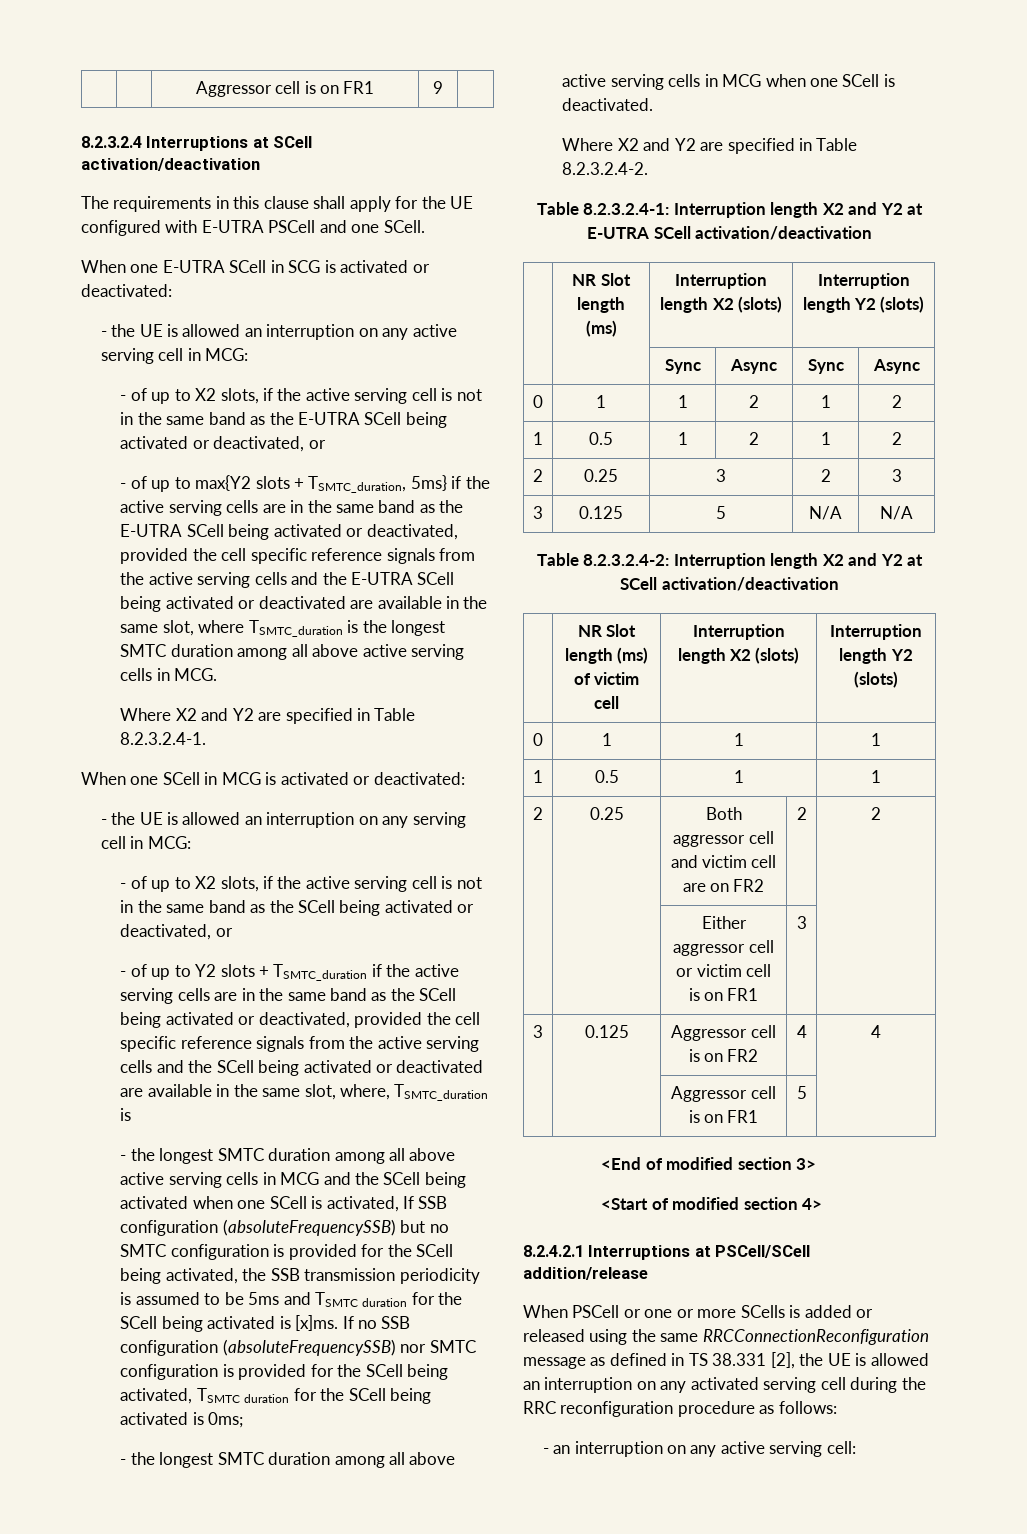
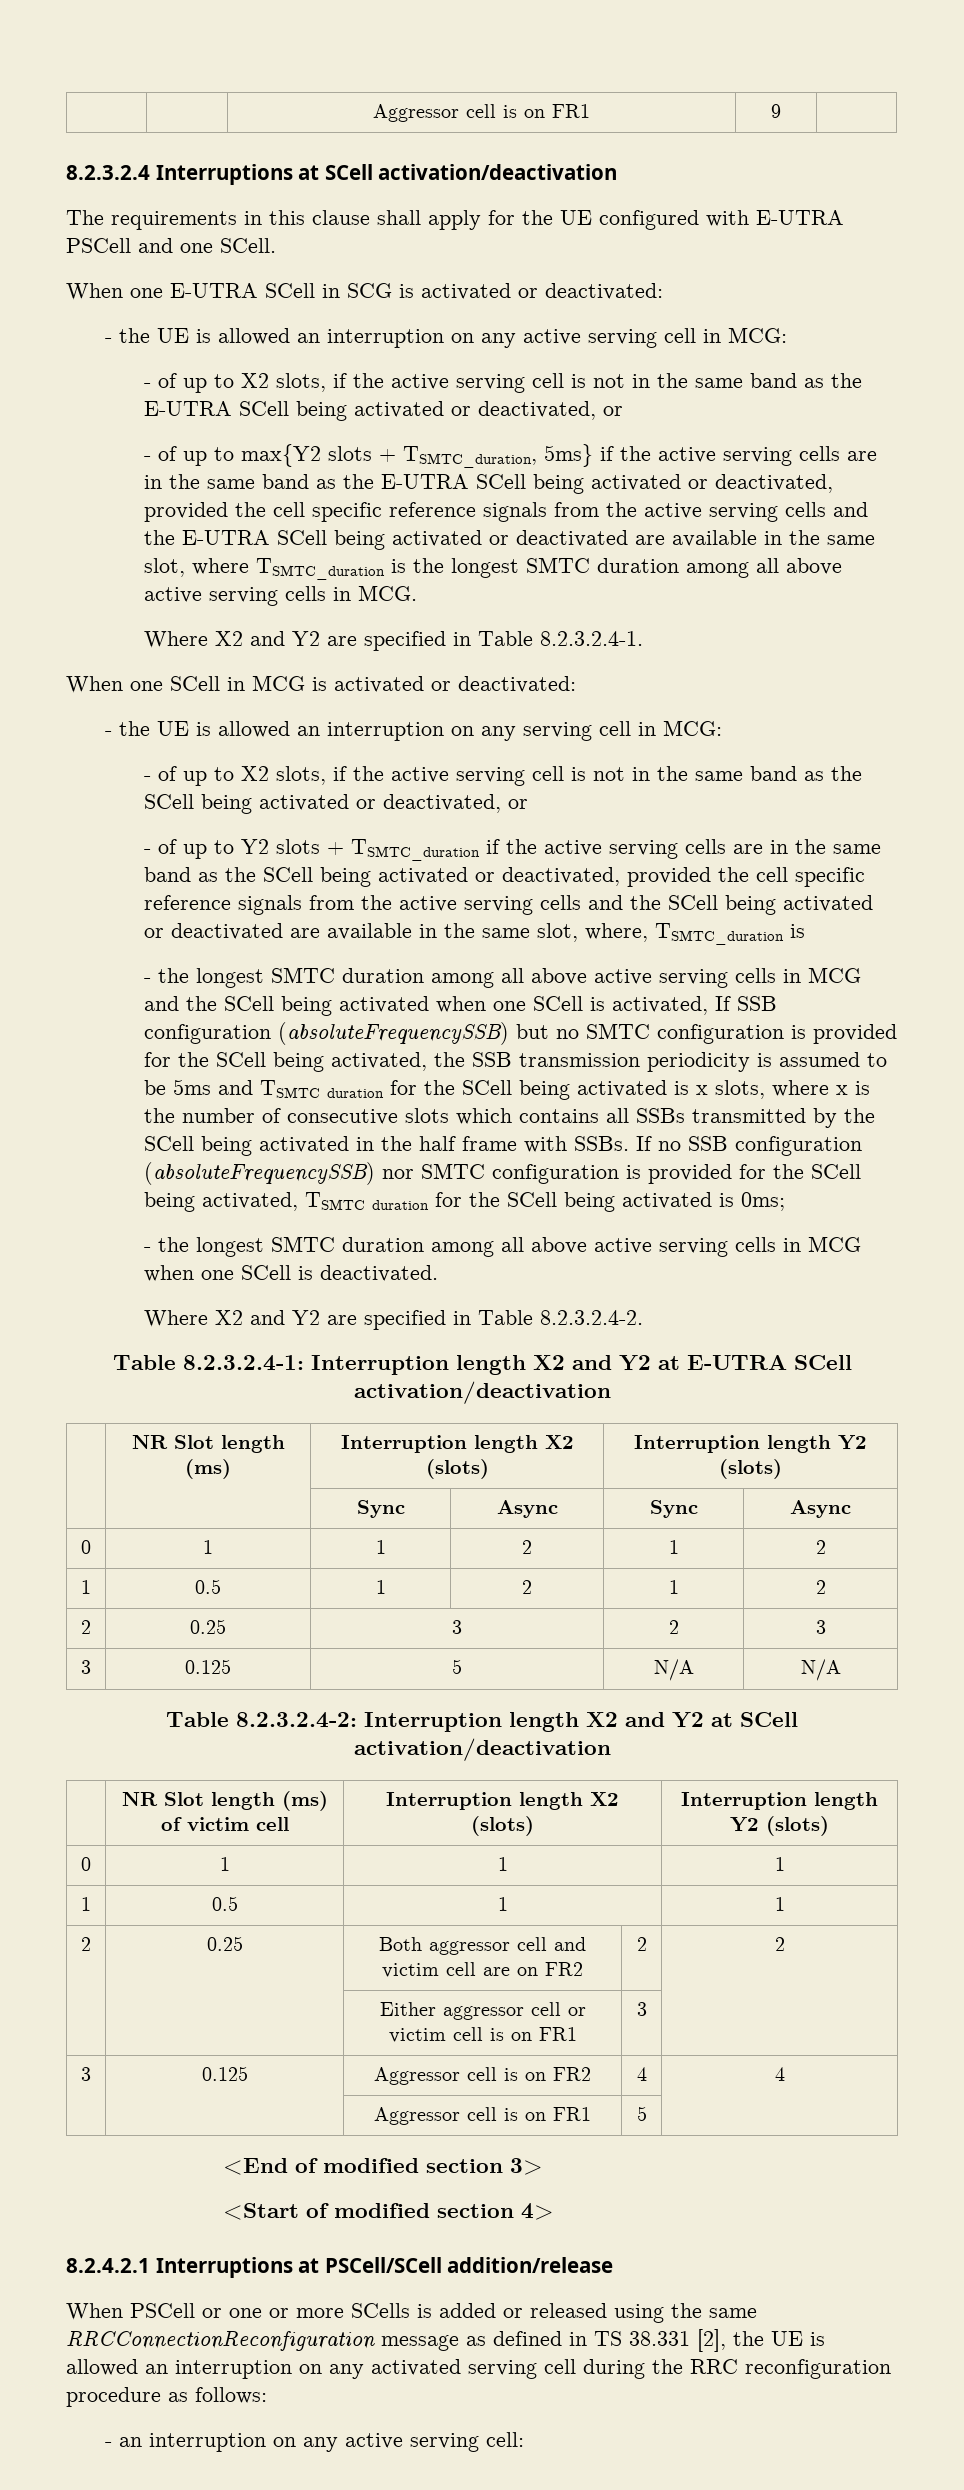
- - the longest SMTC duration among all above active serving cells in MCG and the SCell being activated when one SCell is activated, If SSB configuration (absoluteFrequencySSB) but no SMTC configuration is provided for the SCell being activated, the SSB transmission periodicity is assumed to be 5ms and TSMTC duration for the SCell being activated is [x]ms.
+ - the longest SMTC duration among all above active serving cells in MCG and the SCell being activated when one SCell is activated, If SSB configuration (absoluteFrequencySSB) but no SMTC configuration is provided for the SCell being activated, the SSB transmission periodicity is assumed to be 5ms and TSMTC duration for the SCell being activated is x slots, where x is the number of consecutive slots which contains all SSBs transmitted by the SCell being activated in the half frame with SSBs.

